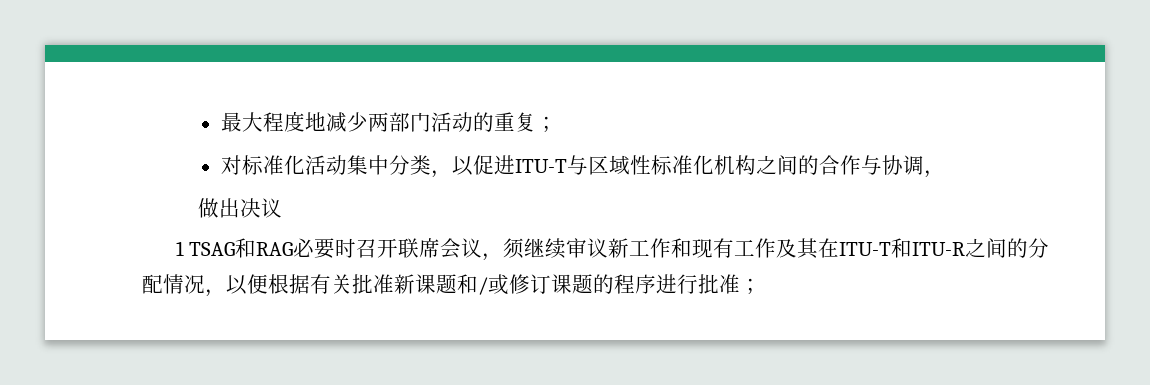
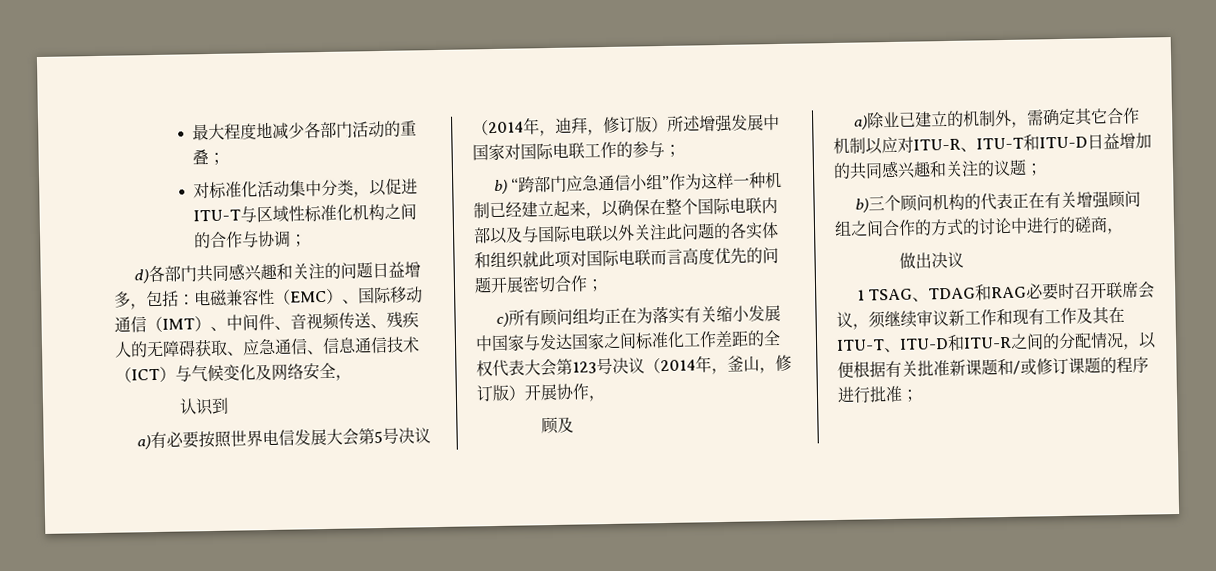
- 最大程度地减少两部门活动的重复；
+ 最大程度地减少各部门活动的重叠；
- 对标准化活动集中分类，以促进ITU-T与区域性标准化机构之间的合作与协调，
+ 对标准化活动集中分类，以促进ITU-T与区域性标准化机构之间的合作与协调；
+ d)各部门共同感兴趣和关注的问题日益增多，包括：电磁兼容性（EMC）、国际移动通信（IMT）、中间件、音视频传送、残疾人的无障碍获取、应急通信、信息通信技术（ICT）与气候变化及网络安全，
+ 认识到
+ a)有必要按照世界电信发展大会第5号决议（2014年，迪拜，修订版）所述增强发展中国家对国际电联工作的参与；
+ b) “跨部门应急通信小组”作为这样一种机制已经建立起来，以确保在整个国际电联内部以及与国际电联以外关注此问题的各实体和组织就此项对国际电联而言高度优先的问题开展密切合作；
+ c)所有顾问组均正在为落实有关缩小发展中国家与发达国家之间标准化工作差距的全权代表大会第123号决议（2014年，釜山，修订版）开展协作，
+ 顾及
+ a)除业已建立的机制外，需确定其它合作机制以应对ITU-R、ITU-T和ITU-D日益增加的共同感兴趣和关注的议题；
+ b)三个顾问机构的代表正在有关增强顾问组之间合作的方式的讨论中进行的磋商，
- 1 TSAG和RAG必要时召开联席会议，须继续审议新工作和现有工作及其在ITU-T和ITU-R之间的分配情况，以便根据有关批准新课题和/或修订课题的程序进行批准；
+ 1 TSAG、TDAG和RAG必要时召开联席会议，须继续审议新工作和现有工作及其在ITU-T、ITU-D和ITU-R之间的分配情况，以便根据有关批准新课题和/或修订课题的程序进行批准；

